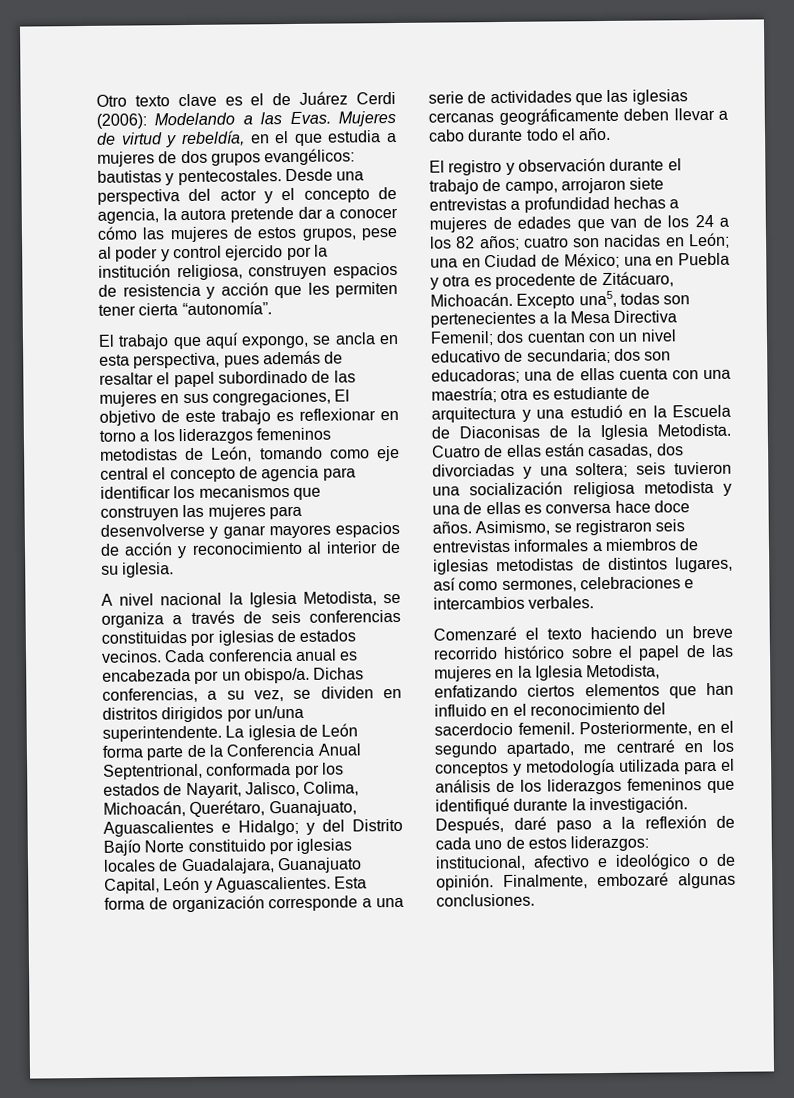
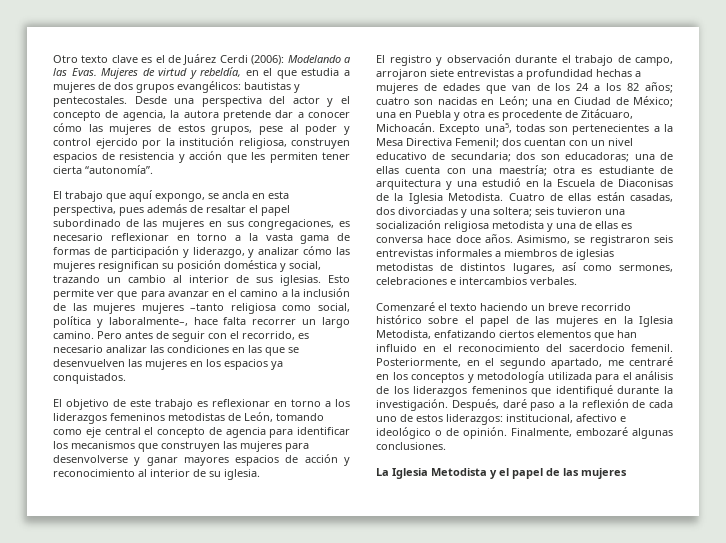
- El trabajo que aquí expongo, se ancla en esta perspectiva, pues además de resaltar el papel subordinado de las mujeres en sus congregaciones, El objetivo de este trabajo es reflexionar en torno a los liderazgos femeninos metodistas de León, tomando como eje central el concepto de agencia para identificar los mecanismos que construyen las mujeres para desenvolverse y ganar mayores espacios de acción y reconocimiento al interior de su iglesia.
+ El trabajo que aquí expongo, se ancla en esta perspectiva, pues además de resaltar el papel subordinado de las mujeres en sus congregaciones, es necesario reflexionar en torno a la vasta gama de formas de participación y liderazgo, y analizar cómo las mujeres resignifican su posición doméstica y social, trazando un cambio al interior de sus iglesias. Esto permite ver que para avanzar en el camino a la inclusión de las mujeres mujeres –tanto religiosa como social, política y laboralmente–, hace falta recorrer un largo camino. Pero antes de seguir con el recorrido, es necesario analizar las condiciones en las que se desenvuelven las mujeres en los espacios ya conquistados.
+ El objetivo de este trabajo es reflexionar en torno a los liderazgos femeninos metodistas de León, tomando como eje central el concepto de agencia para identificar los mecanismos que construyen las mujeres para desenvolverse y ganar mayores espacios de acción y reconocimiento al interior de su iglesia.
- A nivel nacional la Iglesia Metodista, se organiza a través de seis conferencias constituidas por iglesias de estados vecinos. Cada conferencia anual es encabezada por un obispo/a. Dichas conferencias, a su vez, se dividen en distritos dirigidos por un/una superintendente. La iglesia de León forma parte de la Conferencia Anual Septentrional, conformada por los estados de Nayarit, Jalisco, Colima, Michoacán, Querétaro, Guanajuato, Aguascalientes e Hidalgo; y del Distrito Bajío Norte constituido por iglesias locales de Guadalajara, Guanajuato Capital, León y Aguascalientes. Esta forma de organización corresponde a una serie de actividades que las iglesias cercanas geográficamente deben llevar a cabo durante todo el año.
+ La Iglesia Metodista y el papel de las mujeres

